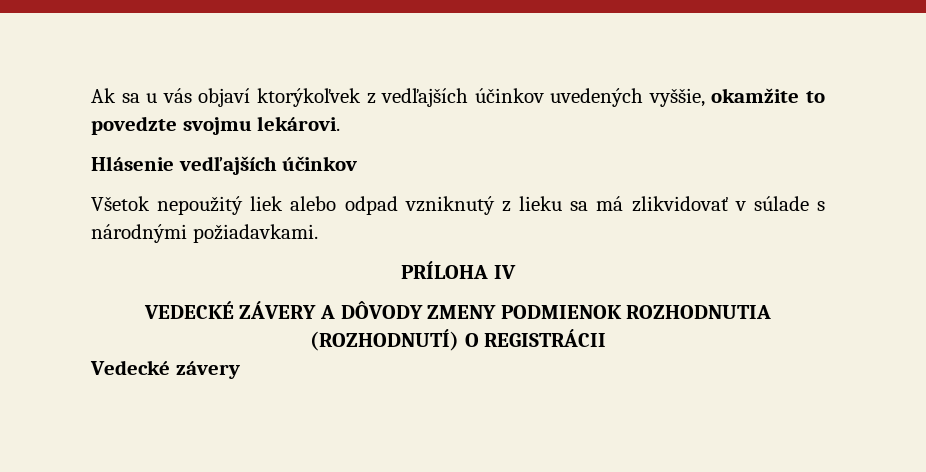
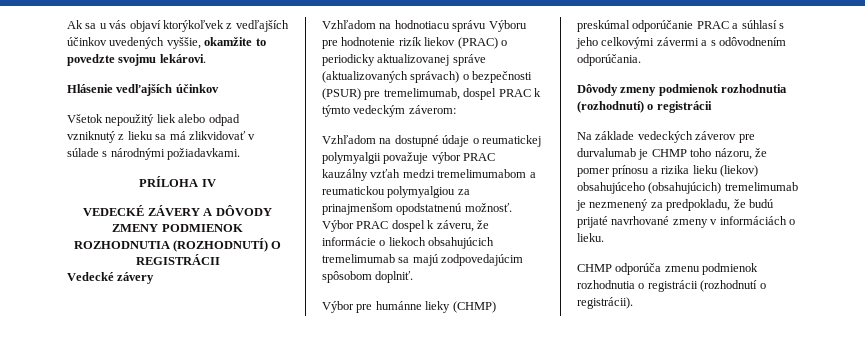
+ Vzhľadom na hodnotiacu správu Výboru pre hodnotenie rizík liekov (PRAC) o periodicky aktualizovanej správe (aktualizovaných správach) o bezpečnosti (PSUR) pre tremelimumab, dospel PRAC k týmto vedeckým záverom:
+ Vzhľadom na dostupné údaje o reumatickej polymyalgii považuje výbor PRAC kauzálny vzťah medzi tremelimumabom a reumatickou polymyalgiou za prinajmenšom opodstatnenú možnosť. Výbor PRAC dospel k záveru, že informácie o liekoch obsahujúcich tremelimumab sa majú zodpovedajúcim spôsobom doplniť.
+ Výbor pre humánne lieky (CHMP) preskúmal odporúčanie PRAC a súhlasí s jeho celkovými závermi a s odôvodnením odporúčania.
+ Dôvody zmeny podmienok rozhodnutia (rozhodnutí) o registrácii
+ Na základe vedeckých záverov pre durvalumab je CHMP toho názoru, že pomer prínosu a rizika lieku (liekov) obsahujúceho (obsahujúcich) tremelimumab je nezmenený za predpokladu, že budú prijaté navrhované zmeny v informáciách o lieku.
+ CHMP odporúča zmenu podmienok rozhodnutia o registrácii (rozhodnutí o registrácii).

